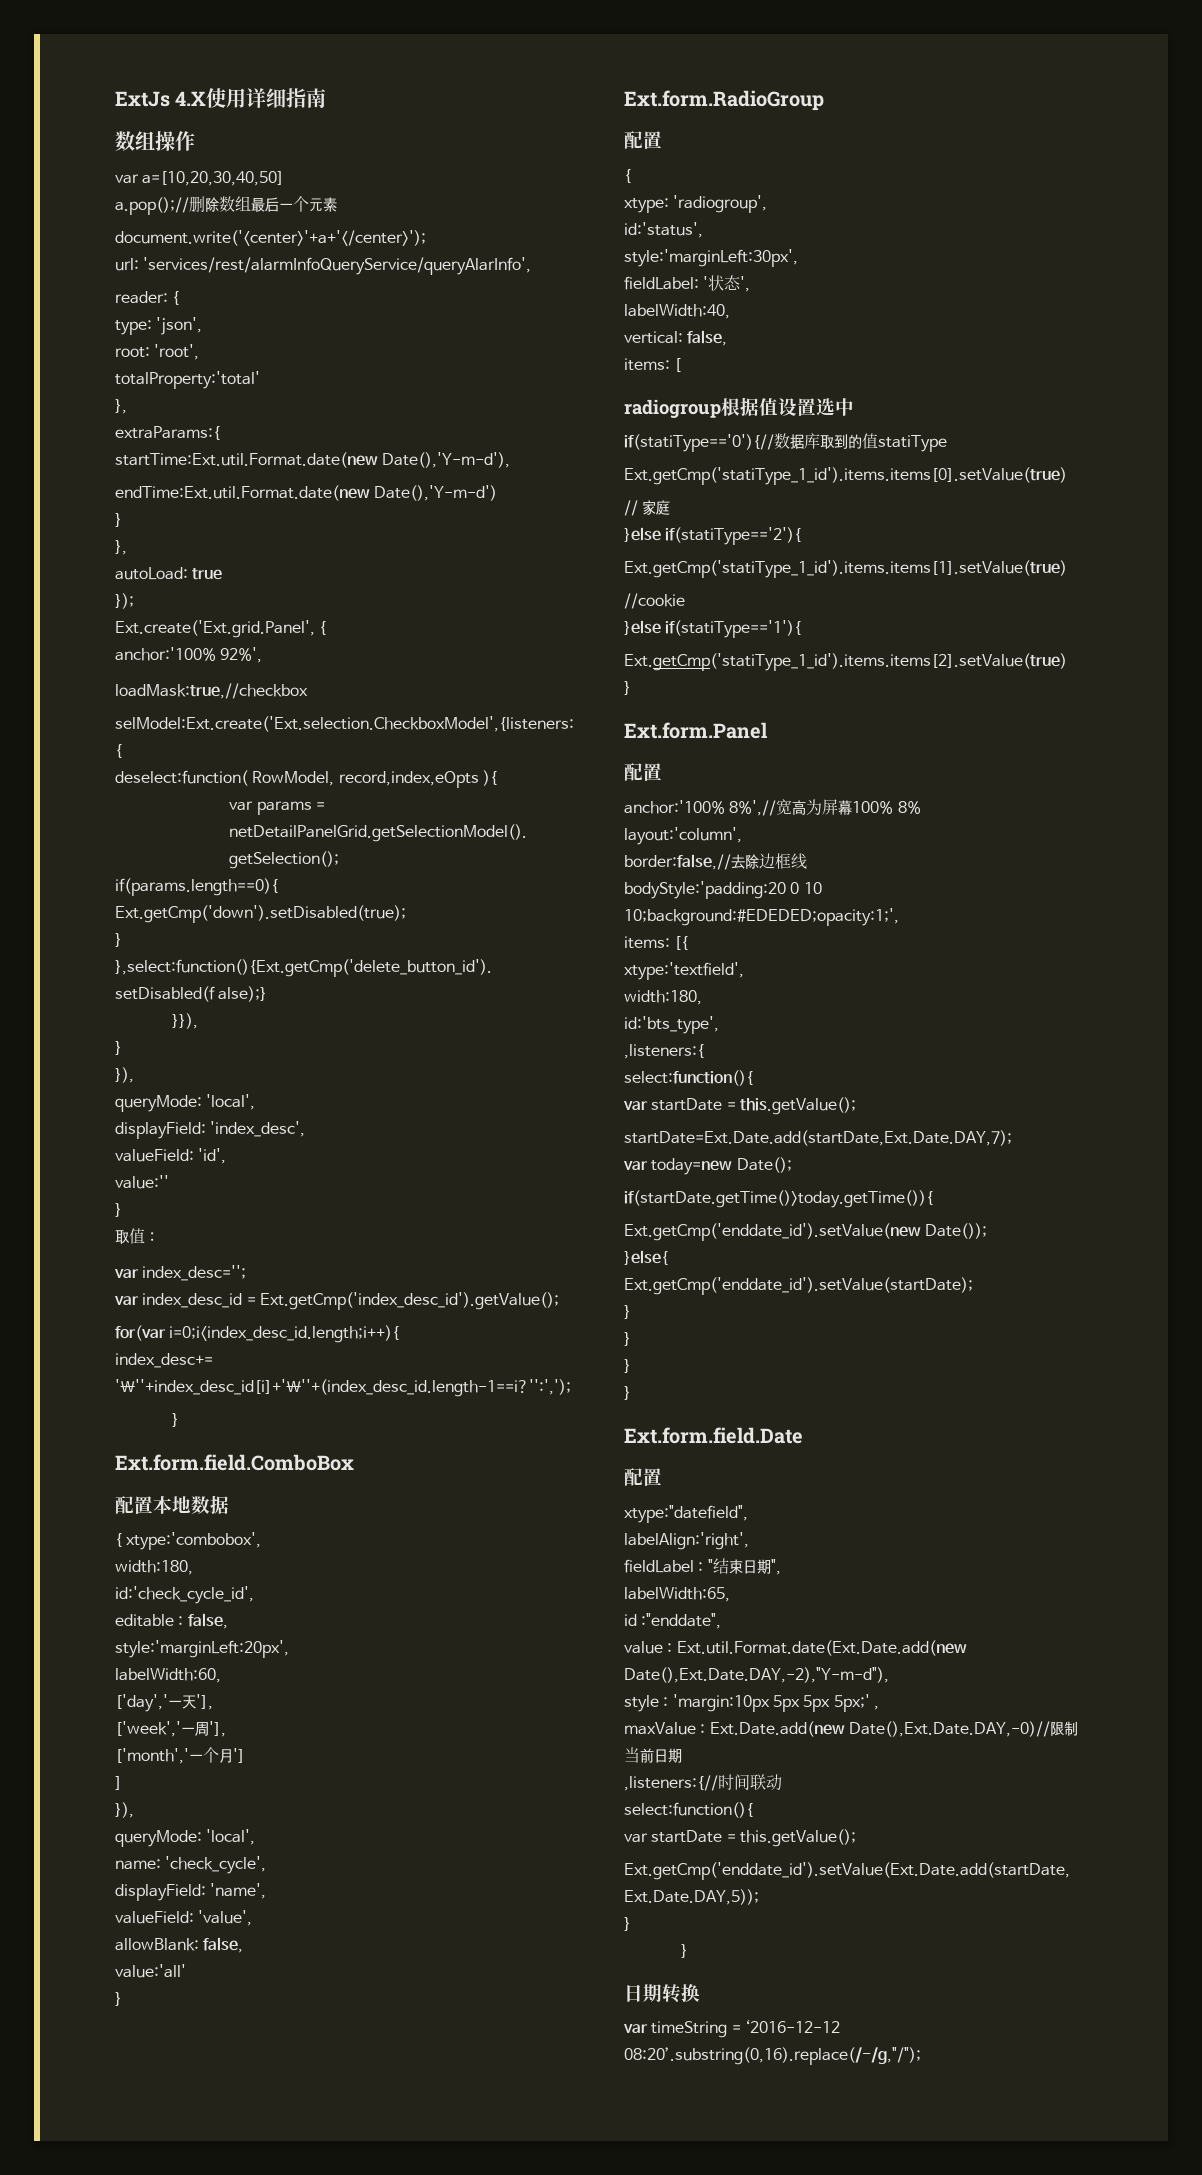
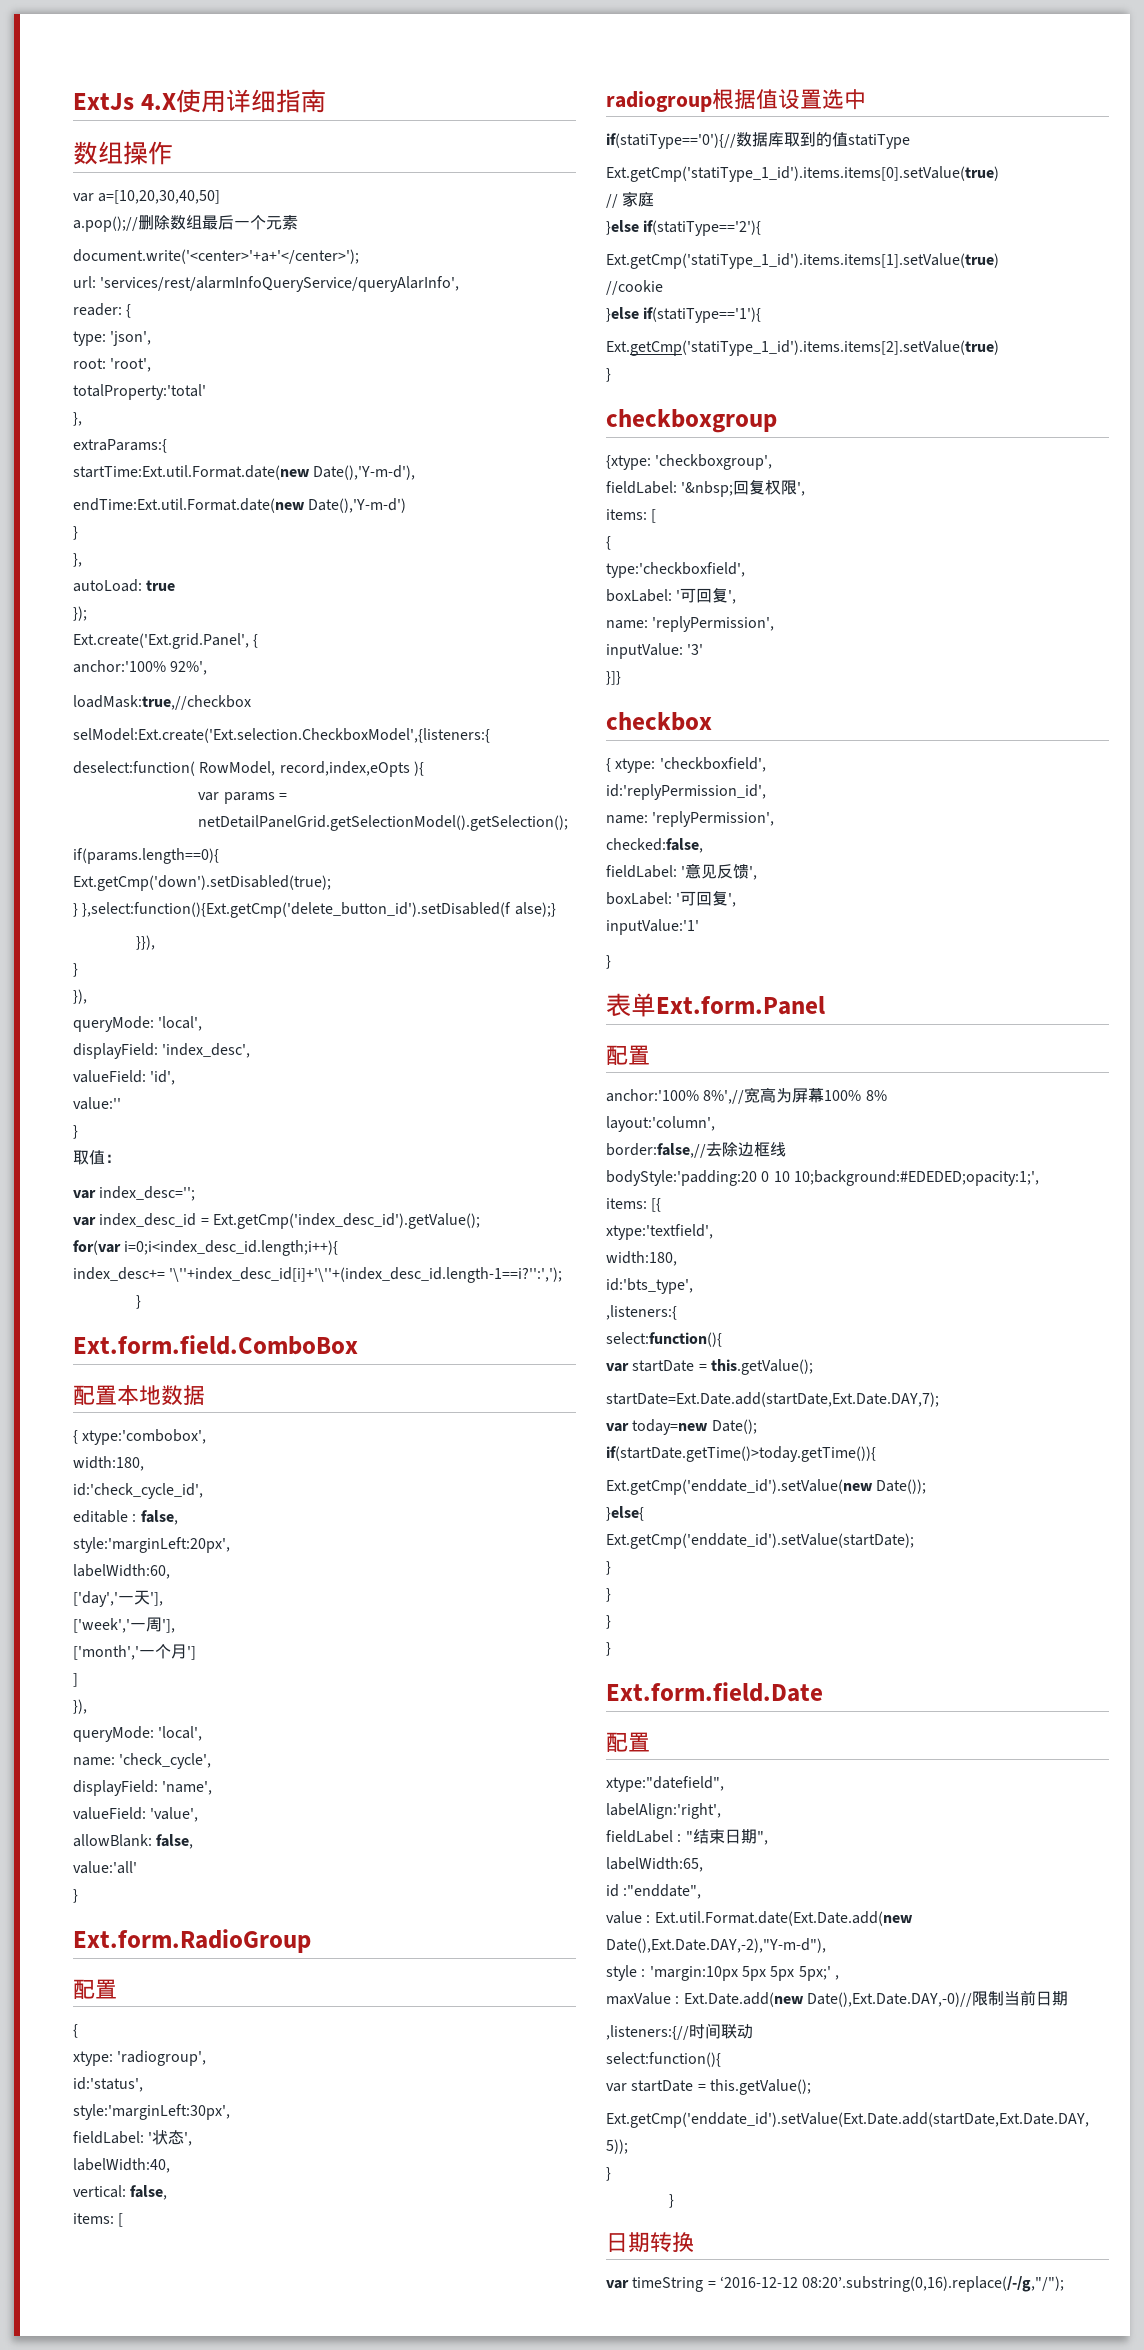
- Ext.form.Panel
+ checkboxgroup
+ {xtype: 'checkboxgroup',
+ fieldLabel: '&nbsp;回复权限',
+ items: [
+ {
+ type:'checkboxfield',
+ boxLabel: '可回复',
+ name: 'replyPermission',
+ inputValue: '3'
+ }]}
+ checkbox
+ { xtype: 'checkboxfield',
+ id:'replyPermission_id',
+ name: 'replyPermission',
+ checked:false,
+ fieldLabel: '意见反馈',
+ boxLabel: '可回复',
+ inputValue:'1'
+ }
+ 表单Ext.form.Panel

